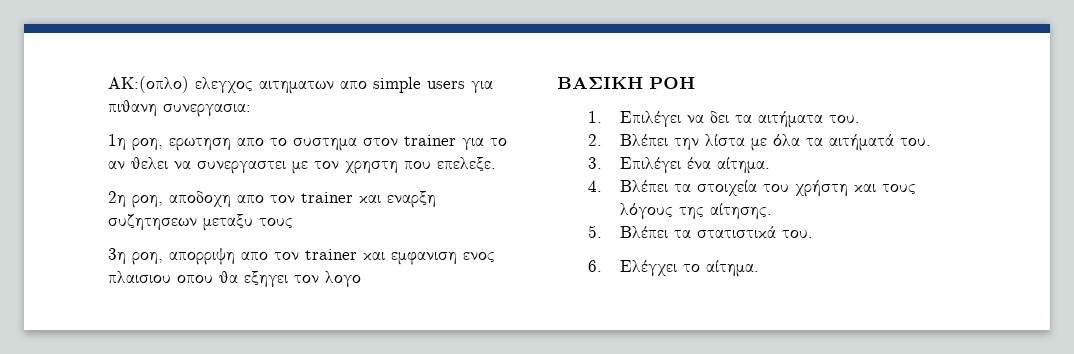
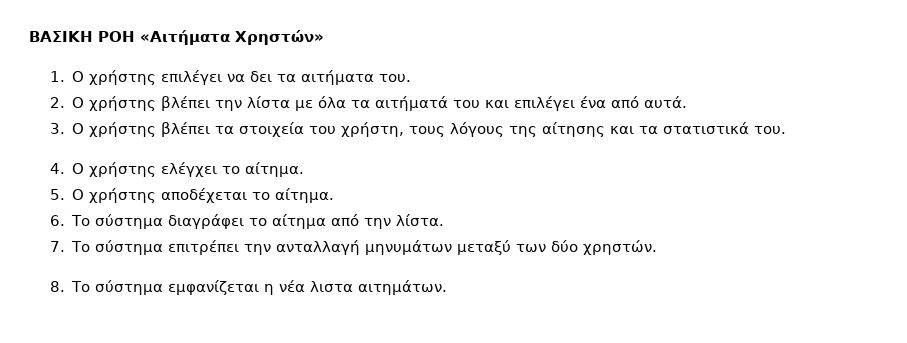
- AK:(οπλο) ελεγχος αιτηματων απο simple users για πιθανη συνεργασια:
- 1η ροη, ερωτηση απο το συστημα στον trainer για το αν θελει να συνεργαστει με τον χρηστη που επελεξε.
- 2η ροη, αποδοχη απο τον trainer και εναρξη συζητησεων μεταξυ τους
- 3η ροη, απορριψη απο τον trainer και εμφανιση ενος πλαισιου οπου θα εξηγει τον λογο
- ΒΑΣΙΚΗ ΡΟΗ
+ ΒΑΣΙΚΗ ΡΟΗ «Αιτήματα Χρηστών»
- 1. Επιλέγει να δει τα αιτήματα του.
+ 1. Ο χρήστης επιλέγει να δει τα αιτήματα του.
- 2. Βλέπει την λίστα με όλα τα αιτήματά του.
- 3. Επιλέγει ένα αίτημα.
- 4. Βλέπει τα στοιχεία του χρήστη και τους λόγους της αίτησης.
- 5. Βλέπει τα στατιστικά του.
+ 2. Ο χρήστης βλέπει την λίστα με όλα τα αιτήματά του και επιλέγει ένα από αυτά.
+ 3. Ο χρήστης βλέπει τα στοιχεία του χρήστη, τους λόγους της αίτησης και τα στατιστικά του.
- 6. Ελέγχει το αίτημα.
+ 4. Ο χρήστης ελέγχει το αίτημα.
+ 5. Ο χρήστης αποδέχεται το αίτημα.
+ 6. Το σύστημα διαγράφει το αίτημα από την λίστα.
+ 7. Το σύστημα επιτρέπει την ανταλλαγή μηνυμάτων μεταξύ των δύο χρηστών.
+ 8. Το σύστημα εμφανίζεται η νέα λιστα αιτημάτων.

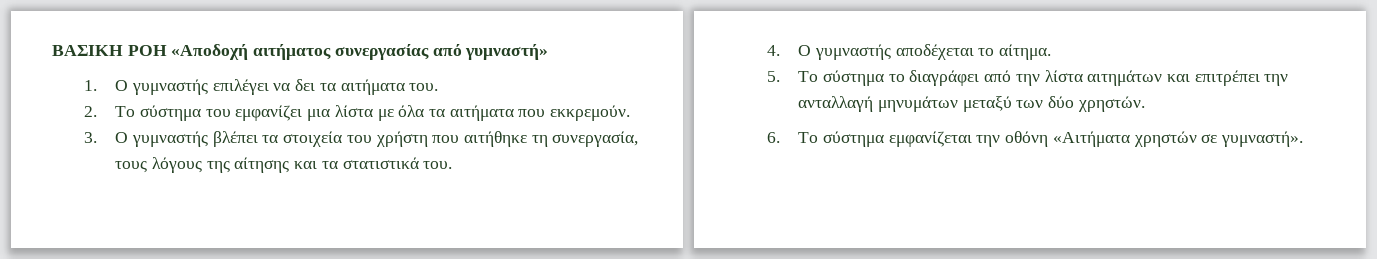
- ΒΑΣΙΚΗ ΡΟΗ «Αιτήματα Χρηστών»
+ ΒΑΣΙΚΗ ΡΟΗ «Αποδοχή αιτήματος συνεργασίας από γυμναστή»
- 1. Ο χρήστης επιλέγει να δει τα αιτήματα του.
+ 1. Ο γυμναστής επιλέγει να δει τα αιτήματα του.
- 2. Ο χρήστης βλέπει την λίστα με όλα τα αιτήματά του και επιλέγει ένα από αυτά.
+ 2. Το σύστημα του εμφανίζει μια λίστα με όλα τα αιτήματα που εκκρεμούν.
- 3. Ο χρήστης βλέπει τα στοιχεία του χρήστη, τους λόγους της αίτησης και τα στατιστικά του.
+ 3. Ο γυμναστής βλέπει τα στοιχεία του χρήστη που αιτήθηκε τη συνεργασία, τους λόγους της αίτησης και τα στατιστικά του.
- 4. Ο χρήστης ελέγχει το αίτημα.
- 5. Ο χρήστης αποδέχεται το αίτημα.
+ 4. Ο γυμναστής αποδέχεται το αίτημα.
- 6. Το σύστημα διαγράφει το αίτημα από την λίστα.
- 7. Το σύστημα επιτρέπει την ανταλλαγή μηνυμάτων μεταξύ των δύο χρηστών.
+ 5. Το σύστημα το διαγράφει από την λίστα αιτημάτων και επιτρέπει την ανταλλαγή μηνυμάτων μεταξύ των δύο χρηστών.
- 8. Το σύστημα εμφανίζεται η νέα λιστα αιτημάτων.
+ 6. Το σύστημα εμφανίζεται την οθόνη «Αιτήματα χρηστών σε γυμναστή».

